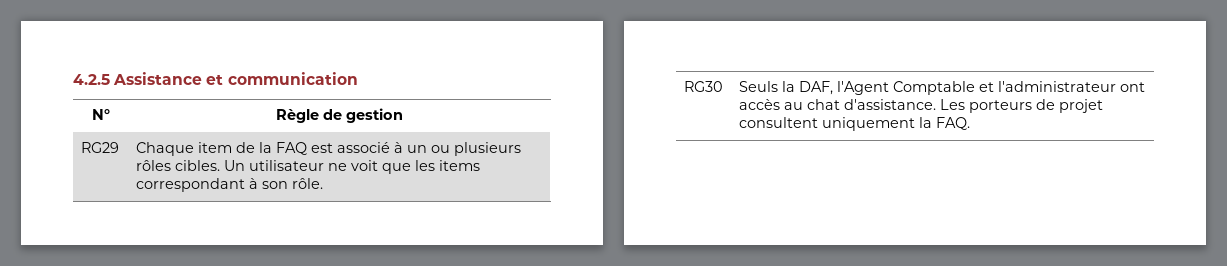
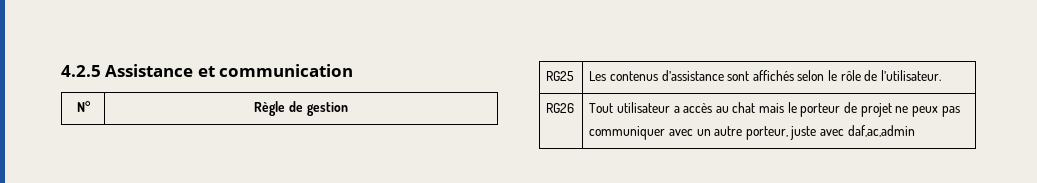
- RG29 | Chaque item de la FAQ est associé à un ou plusieurs rôles cibles. Un utilisateur ne voit que les items correspondant à son rôle.
- RG30 | Seuls la DAF, l'Agent Comptable et l'administrateur ont accès au chat d'assistance. Les porteurs de projet consultent uniquement la FAQ.
+ RG25 | Les contenus d’assistance sont affichés selon le rôle de l’utilisateur.
+ RG26 | Tout utilisateur a accès au chat mais le porteur de projet ne peux pas communiquer avec un autre porteur, juste avec daf,ac,admin

